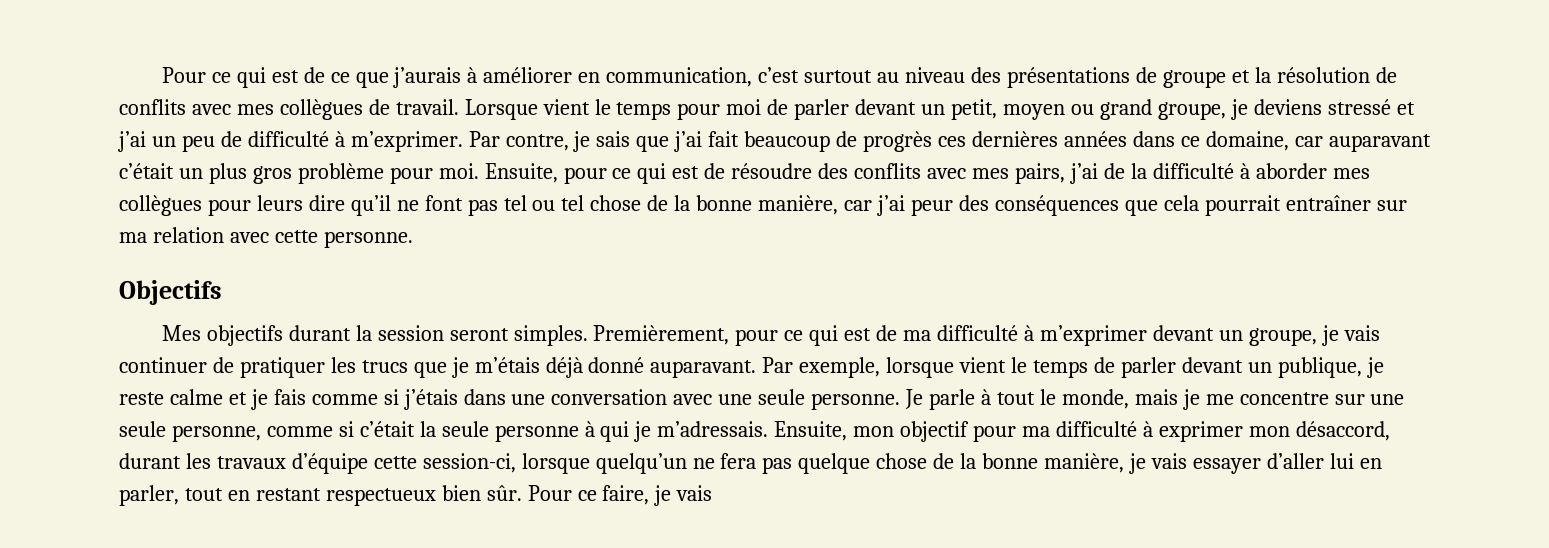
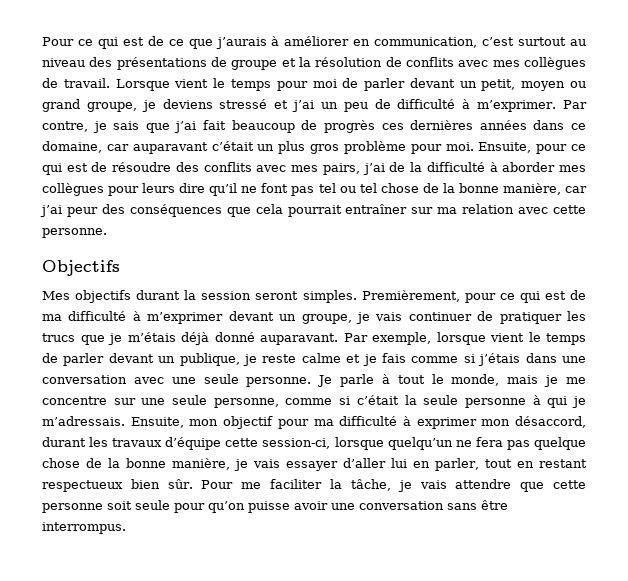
- Pour ce faire, je vais
+ Pour me faciliter la tâche, je vais attendre que cette personne soit seule pour qu’on puisse avoir une conversation sans être interrompus.

